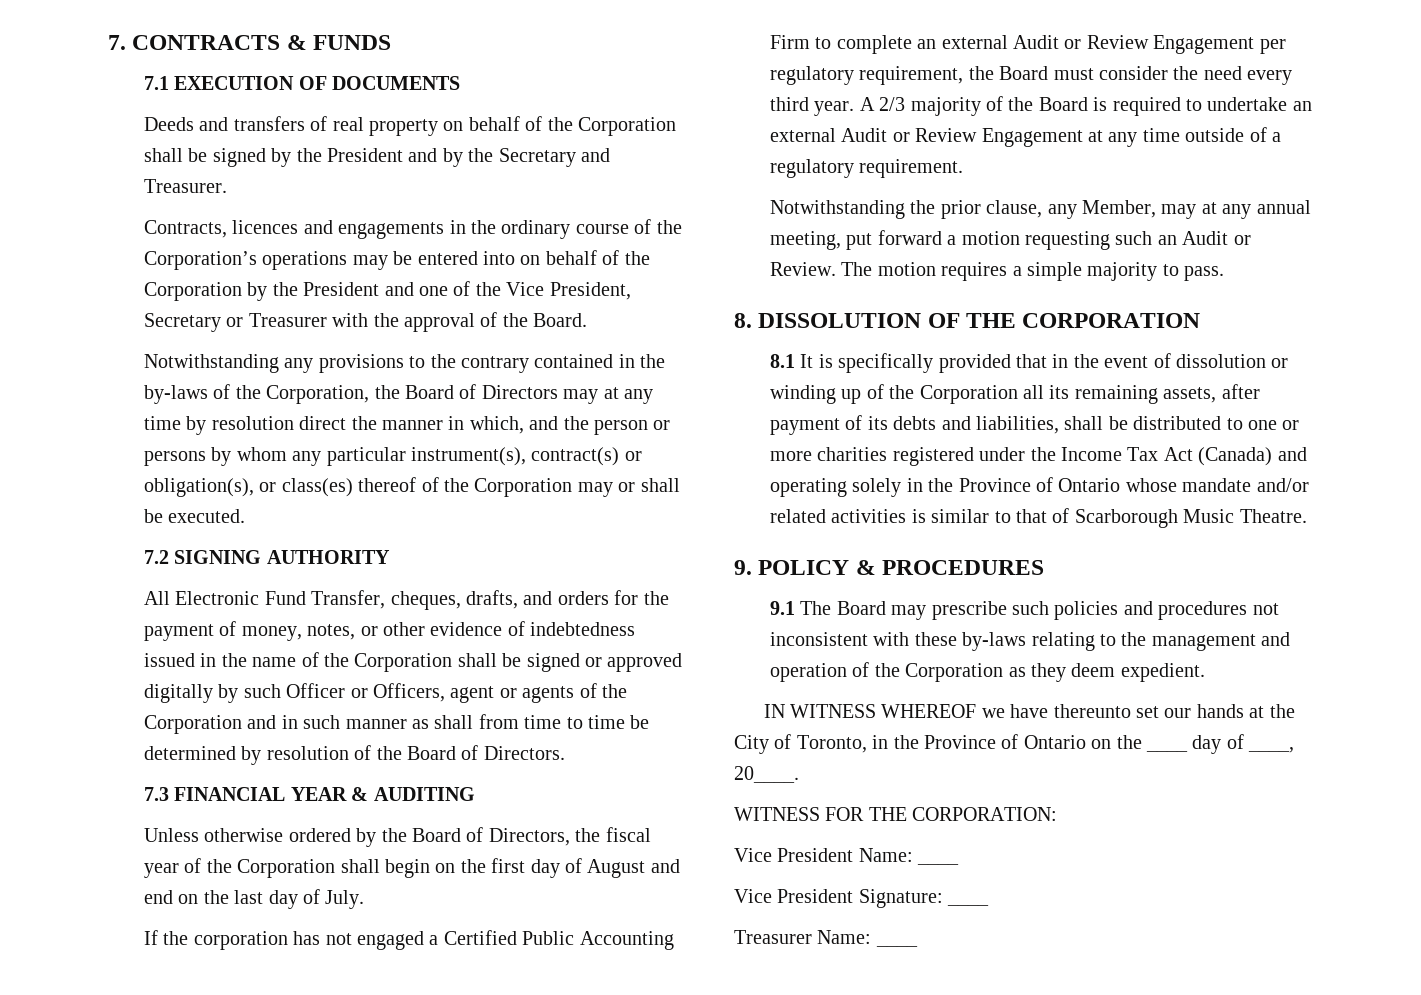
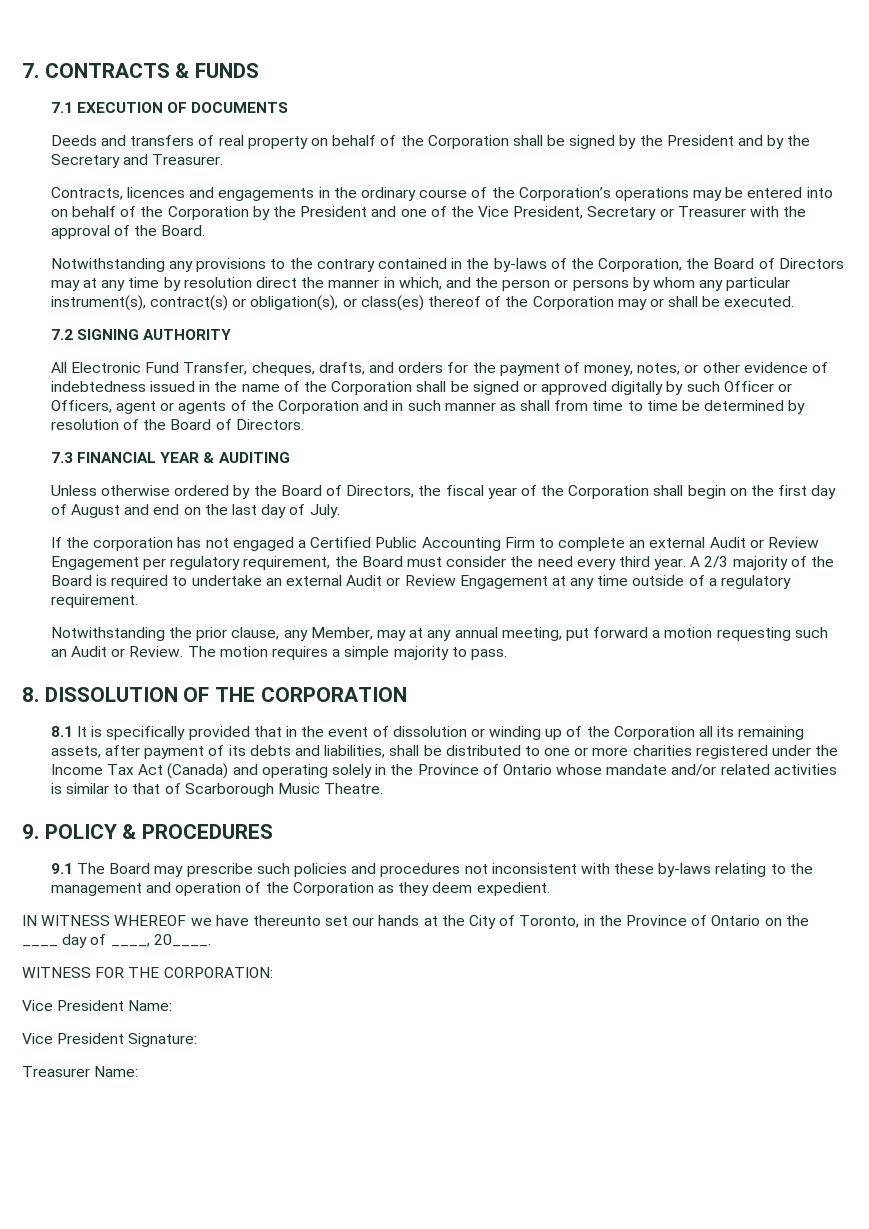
- Vice President Name: ____
+ Vice President Name:
- Vice President Signature: ____
+ Vice President Signature:
- Treasurer Name: ____
+ Treasurer Name:

